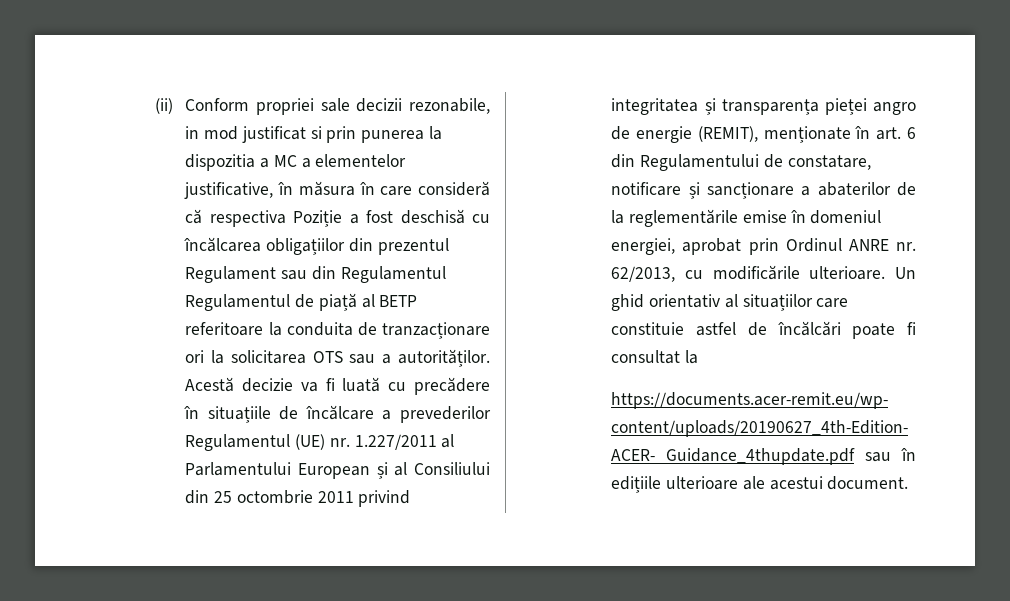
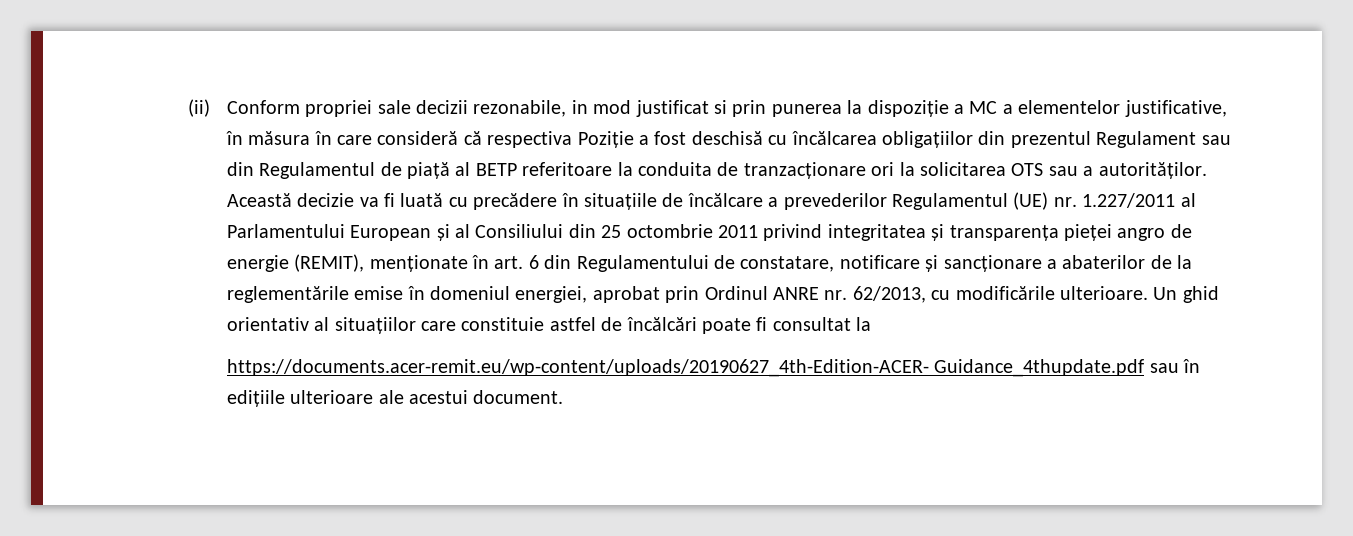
- (ii) Conform propriei sale decizii rezonabile, in mod justificat si prin punerea la dispozitia a MC a elementelor justificative, în măsura în care consideră că respectiva Poziție a fost deschisă cu încălcarea obligațiilor din prezentul Regulament sau din Regulamentul Regulamentul de piață al BETP referitoare la conduita de tranzacționare ori la solicitarea OTS sau a autorităților.
+ (ii) Conform propriei sale decizii rezonabile, in mod justificat si prin punerea la dispoziție a MC a elementelor justificative, în măsura în care consideră că respectiva Poziție a fost deschisă cu încălcarea obligațiilor din prezentul Regulament sau din Regulamentul de piață al BETP referitoare la conduita de tranzacționare ori la solicitarea OTS sau a autorităților.
- Acestă decizie va fi luată cu precădere în situațiile de încălcare a prevederilor Regulamentul (UE) nr. 1.227/2011 al Parlamentului European și al Consiliului din 25 octombrie 2011 privind integritatea și transparența pieței angro de energie (REMIT), menționate în art. 6 din Regulamentului de constatare, notificare și sancționare a abaterilor de la reglementările emise în domeniul energiei, aprobat prin Ordinul ANRE nr. 62/2013, cu modificările ulterioare.
+ Această decizie va fi luată cu precădere în situațiile de încălcare a prevederilor Regulamentul (UE) nr. 1.227/2011 al Parlamentului European și al Consiliului din 25 octombrie 2011 privind integritatea și transparența pieței angro de energie (REMIT), menționate în art. 6 din Regulamentului de constatare, notificare și sancționare a abaterilor de la reglementările emise în domeniul energiei, aprobat prin Ordinul ANRE nr. 62/2013, cu modificările ulterioare.

